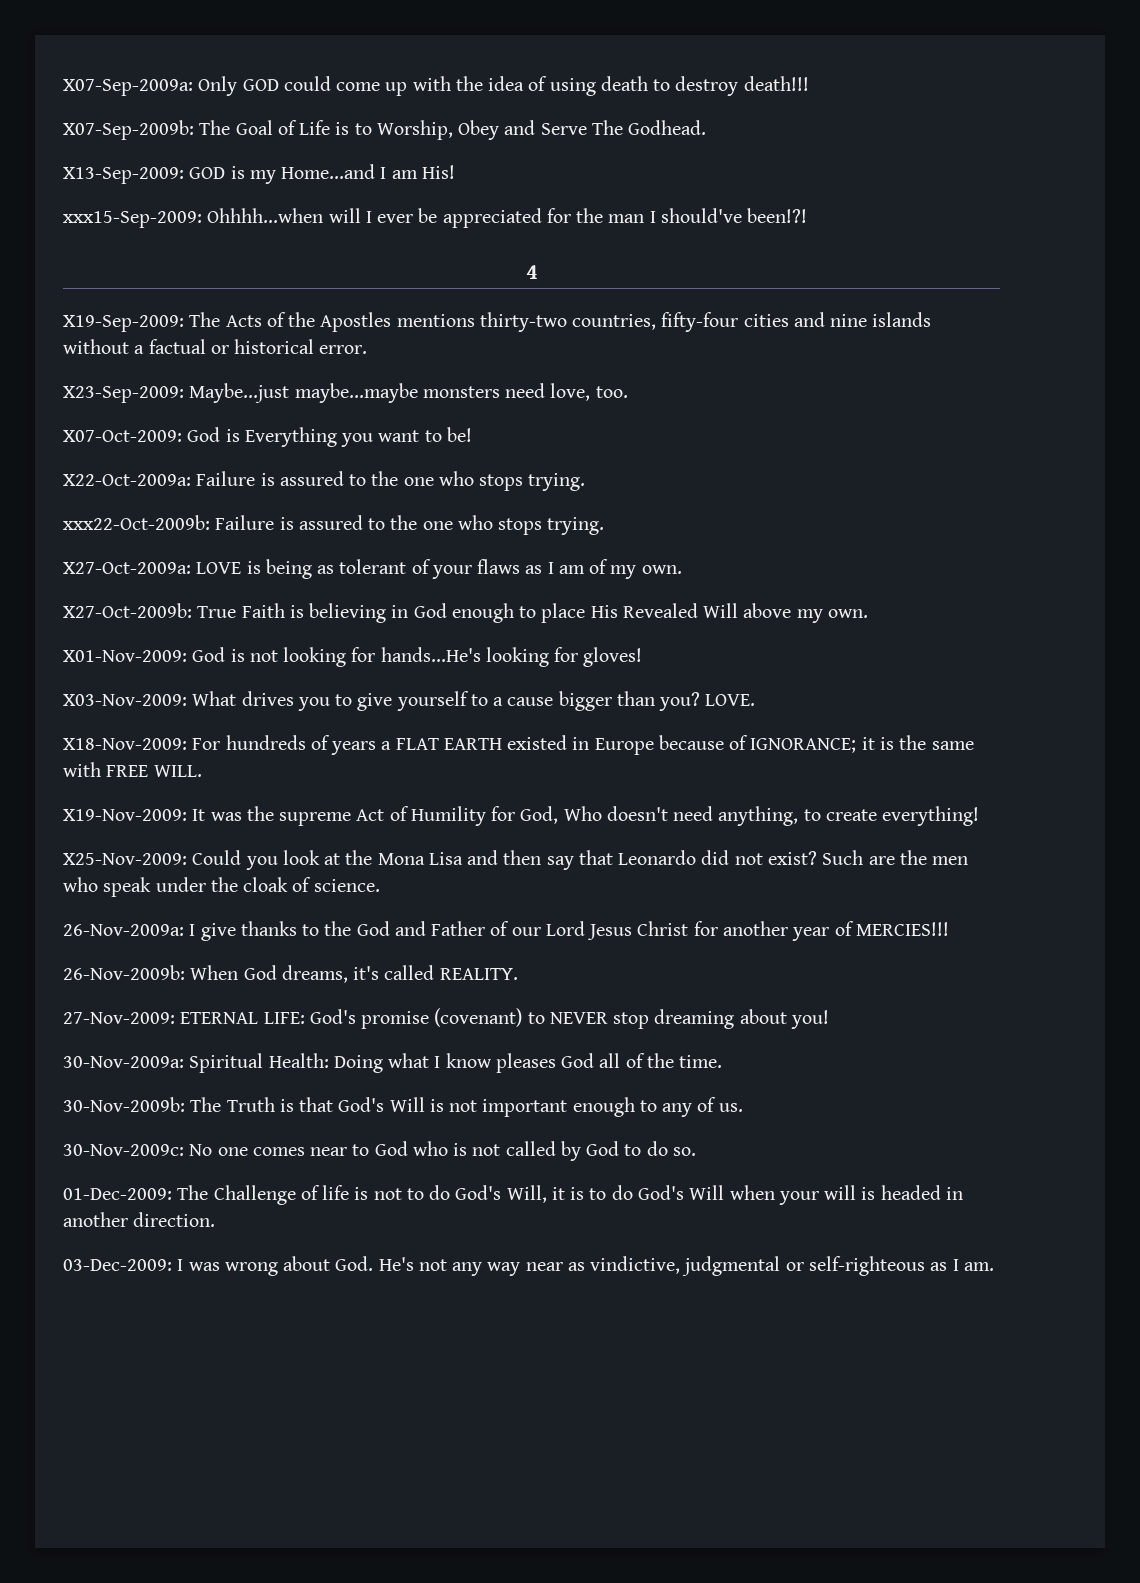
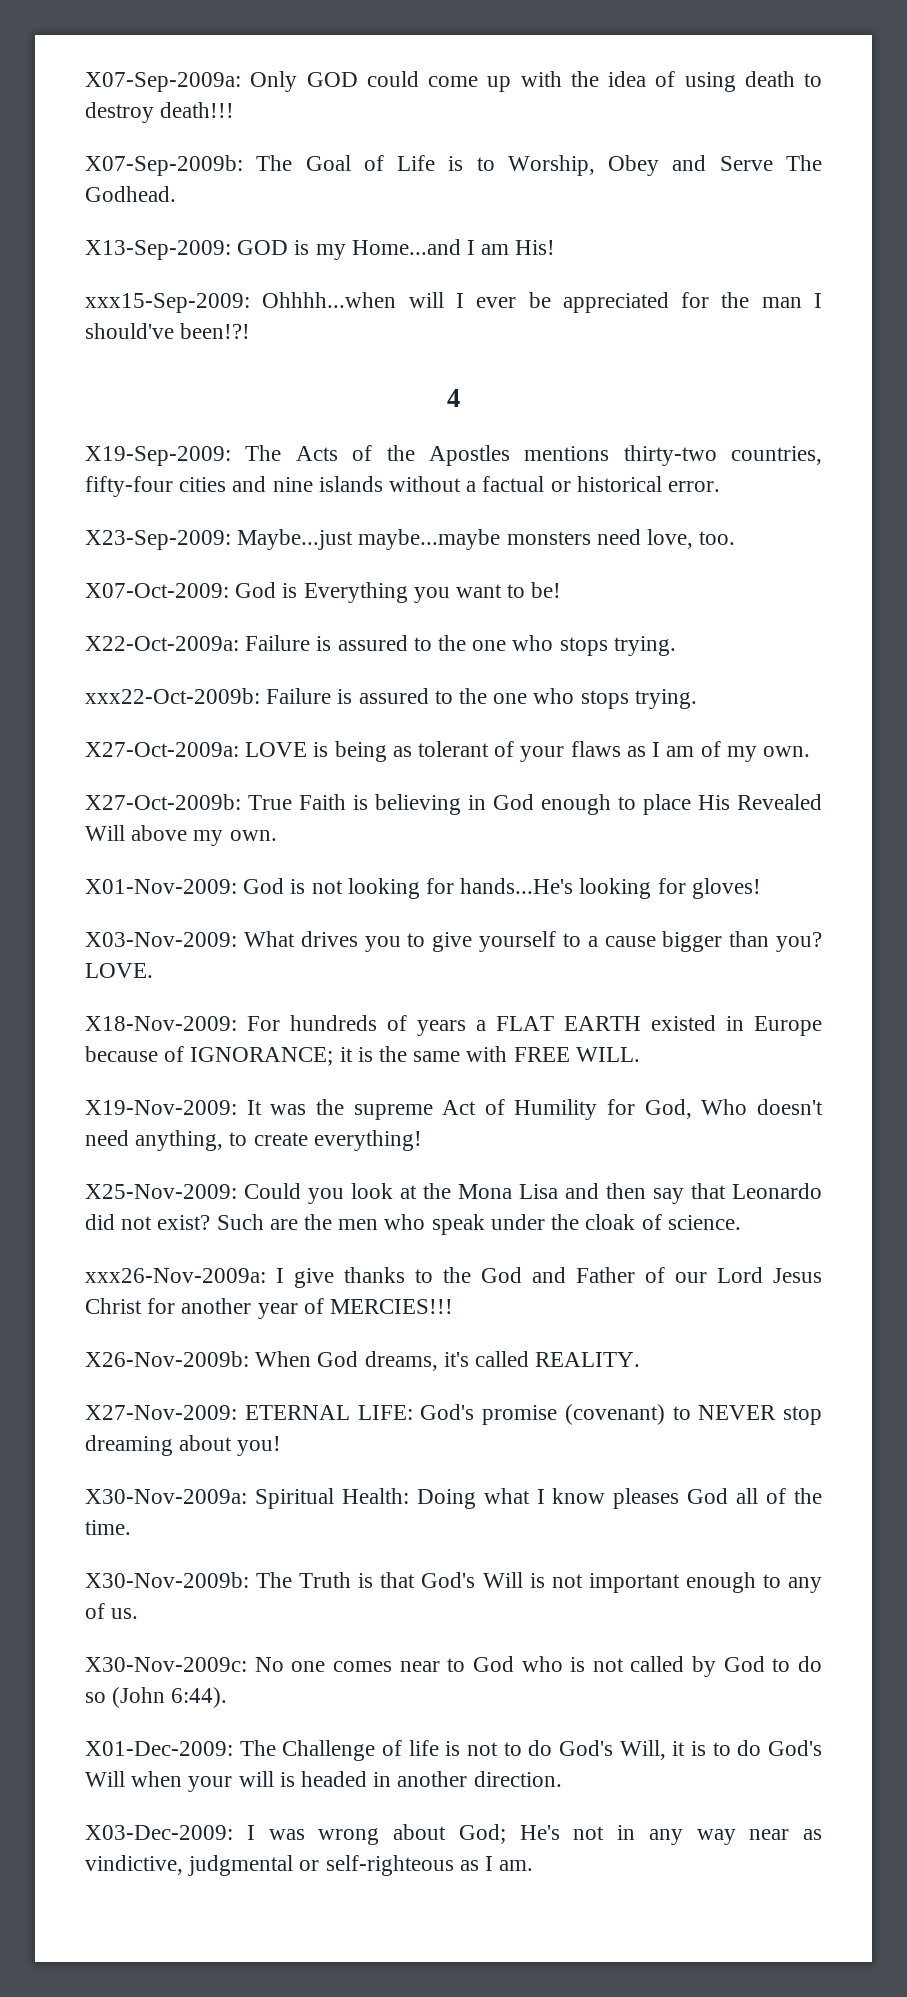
- 26-Nov-2009a: I give thanks to the God and Father of our Lord Jesus Christ for another year of MERCIES!!!
+ xxx26-Nov-2009a: I give thanks to the God and Father of our Lord Jesus Christ for another year of MERCIES!!!
- 26-Nov-2009b: When God dreams, it's called REALITY.
+ X26-Nov-2009b: When God dreams, it's called REALITY.
- 27-Nov-2009: ETERNAL LIFE: God's promise (covenant) to NEVER stop dreaming about you!
+ X27-Nov-2009: ETERNAL LIFE: God's promise (covenant) to NEVER stop dreaming about you!
- 30-Nov-2009a: Spiritual Health: Doing what I know pleases God all of the time.
+ X30-Nov-2009a: Spiritual Health: Doing what I know pleases God all of the time.
- 30-Nov-2009b: The Truth is that God's Will is not important enough to any of us.
+ X30-Nov-2009b: The Truth is that God's Will is not important enough to any of us.
- 30-Nov-2009c: No one comes near to God who is not called by God to do so.
- 01-Dec-2009: The Challenge of life is not to do God's Will, it is to do God's Will when your will is headed in another direction.
+ X30-Nov-2009c: No one comes near to God who is not called by God to do so (John 6:44).
+ X01-Dec-2009: The Challenge of life is not to do God's Will, it is to do God's Will when your will is headed in another direction.
- 03-Dec-2009: I was wrong about God. He's not any way near as vindictive, judgmental or self-righteous as I am.
+ X03-Dec-2009: I was wrong about God; He's not in any way near as vindictive, judgmental or self-righteous as I am.

